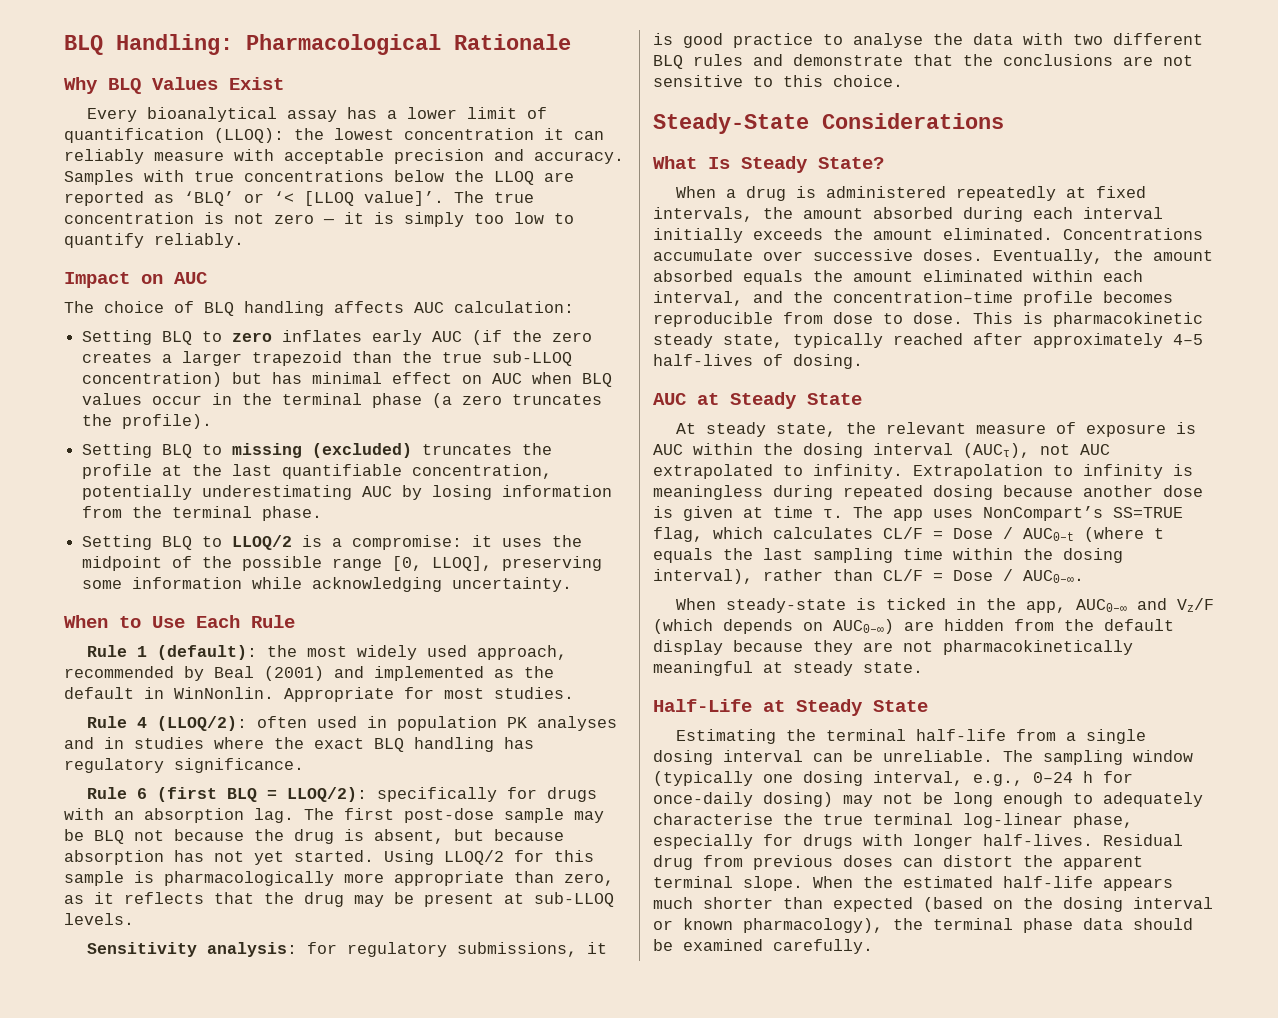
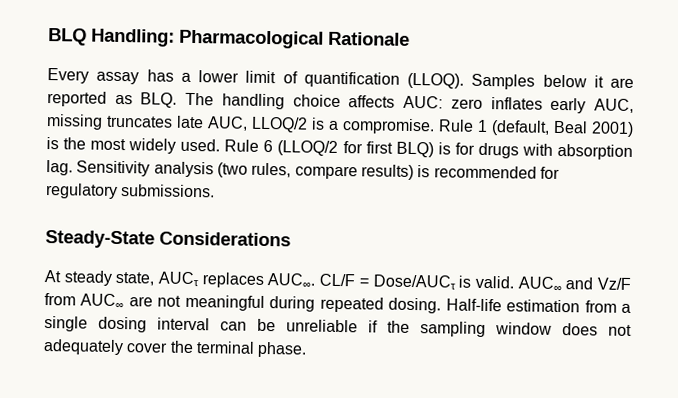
- Why BLQ Values Exist
- Every bioanalytical assay has a lower limit of quantification (LLOQ): the lowest concentration it can reliably measure with acceptable precision and accuracy. Samples with true concentrations below the LLOQ are reported as ‘BLQ’ or ‘< [LLOQ value]’. The true concentration is not zero — it is simply too low to quantify reliably.
- Impact on AUC
- The choice of BLQ handling affects AUC calculation:
- Setting BLQ to zero inflates early AUC (if the zero creates a larger trapezoid than the true sub-LLOQ concentration) but has minimal effect on AUC when BLQ values occur in the terminal phase (a zero truncates the profile).
- Setting BLQ to missing (excluded) truncates the profile at the last quantifiable concentration, potentially underestimating AUC by losing information from the terminal phase.
- Setting BLQ to LLOQ/2 is a compromise: it uses the midpoint of the possible range [0, LLOQ], preserving some information while acknowledging uncertainty.
- When to Use Each Rule
- Rule 1 (default): the most widely used approach, recommended by Beal (2001) and implemented as the default in WinNonlin. Appropriate for most studies.
- Rule 4 (LLOQ/2): often used in population PK analyses and in studies where the exact BLQ handling has regulatory significance.
- Rule 6 (first BLQ = LLOQ/2): specifically for drugs with an absorption lag.
+ Every assay has a lower limit of quantification (LLOQ). Samples below it are reported as BLQ. The handling choice affects AUC: zero inflates early AUC, missing truncates late AUC, LLOQ/2 is a compromise. Rule 1 (default, Beal 2001) is the most widely used. Rule 6 (LLOQ/2 for first BLQ) is for drugs with absorption lag.
- The first post-dose sample may be BLQ not because the drug is absent, but because absorption has not yet started. Using LLOQ/2 for this sample is pharmacologically more appropriate than zero, as it reflects that the drug may be present at sub-LLOQ levels.
- Sensitivity analysis: for regulatory submissions, it is good practice to analyse the data with two different BLQ rules and demonstrate that the conclusions are not sensitive to this choice.
+ Sensitivity analysis (two rules, compare results) is recommended for regulatory submissions.
  Steady-State Considerations
- What Is Steady State?
- When a drug is administered repeatedly at fixed intervals, the amount absorbed during each interval initially exceeds the amount eliminated. Concentrations accumulate over successive doses. Eventually, the amount absorbed equals the amount eliminated within each interval, and the concentration–time profile becomes reproducible from dose to dose. This is pharmacokinetic steady state, typically reached after approximately 4–5 half-lives of dosing.
- AUC at Steady State
- At steady state, the relevant measure of exposure is AUC within the dosing interval (AUCτ), not AUC extrapolated to infinity. Extrapolation to infinity is meaningless during repeated dosing because another dose is given at time τ. The app uses NonCompart’s SS=TRUE flag, which calculates CL/F = Dose / AUC0–t (where t equals the last sampling time within the dosing interval), rather than CL/F = Dose / AUC0–∞.
- When steady-state is ticked in the app, AUC0–∞ and Vz/F (which depends on AUC0–∞) are hidden from the default display because they are not pharmacokinetically meaningful at steady state.
- Half-Life at Steady State
- Estimating the terminal half-life from a single dosing interval can be unreliable. The sampling window (typically one dosing interval, e.g., 0–24 h for once-daily dosing) may not be long enough to adequately characterise the true terminal log-linear phase, especially for drugs with longer half-lives. Residual drug from previous doses can distort the apparent terminal slope. When the estimated half-life appears much shorter than expected (based on the dosing interval or known pharmacology), the terminal phase data should be examined carefully.
+ At steady state, AUCτ replaces AUC∞. CL/F = Dose/AUCτ is valid. AUC∞ and Vz/F from AUC∞ are not meaningful during repeated dosing. Half-life estimation from a single dosing interval can be unreliable if the sampling window does not adequately cover the terminal phase.

